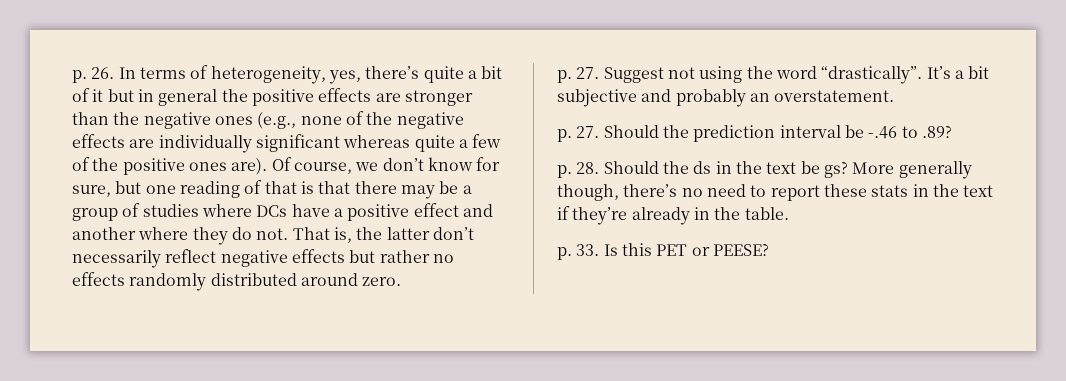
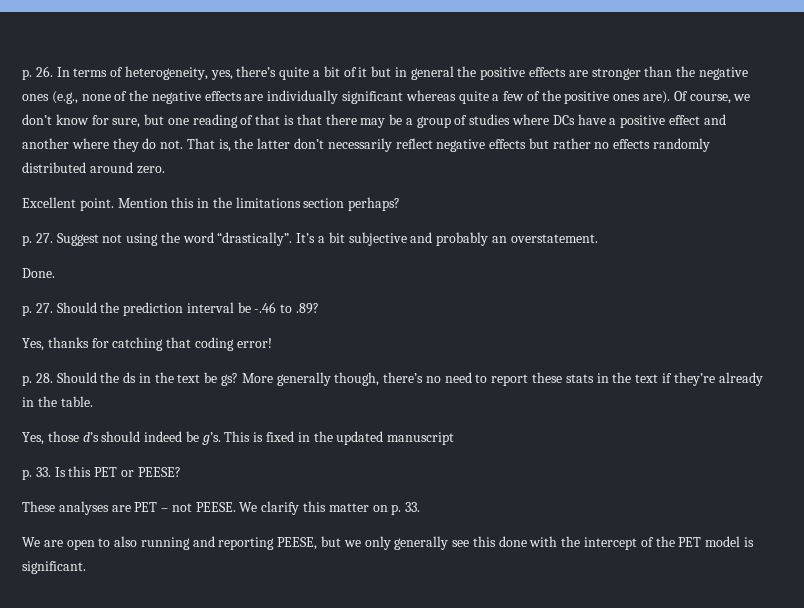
+ Excellent point. Mention this in the limitations section perhaps?
+ Done.
+ Yes, thanks for catching that coding error!
+ Yes, those d’s should indeed be g’s. This is fixed in the updated manuscript
+ These analyses are PET – not PEESE. We clarify this matter on p. 33.
+ We are open to also running and reporting PEESE, but we only generally see this done with the intercept of the PET model is significant.

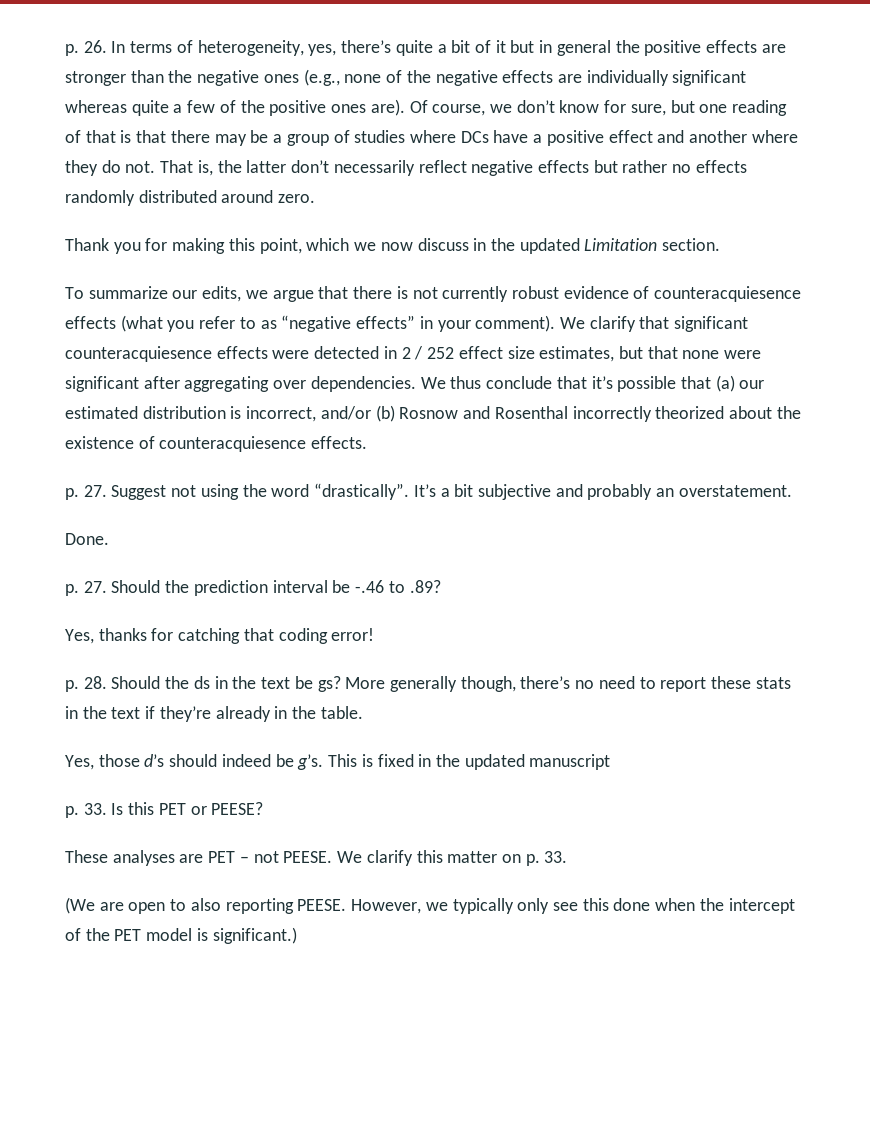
- Excellent point. Mention this in the limitations section perhaps?
+ Thank you for making this point, which we now discuss in the updated Limitation section.
+ To summarize our edits, we argue that there is not currently robust evidence of counteracquiesence effects (what you refer to as “negative effects” in your comment). We clarify that significant counteracquiesence effects were detected in 2 / 252 effect size estimates, but that none were significant after aggregating over dependencies. We thus conclude that it’s possible that (a) our estimated distribution is incorrect, and/or (b) Rosnow and Rosenthal incorrectly theorized about the existence of counteracquiesence effects.
- We are open to also running and reporting PEESE, but we only generally see this done with the intercept of the PET model is significant.
+ (We are open to also reporting PEESE. However, we typically only see this done when the intercept of the PET model is significant.)

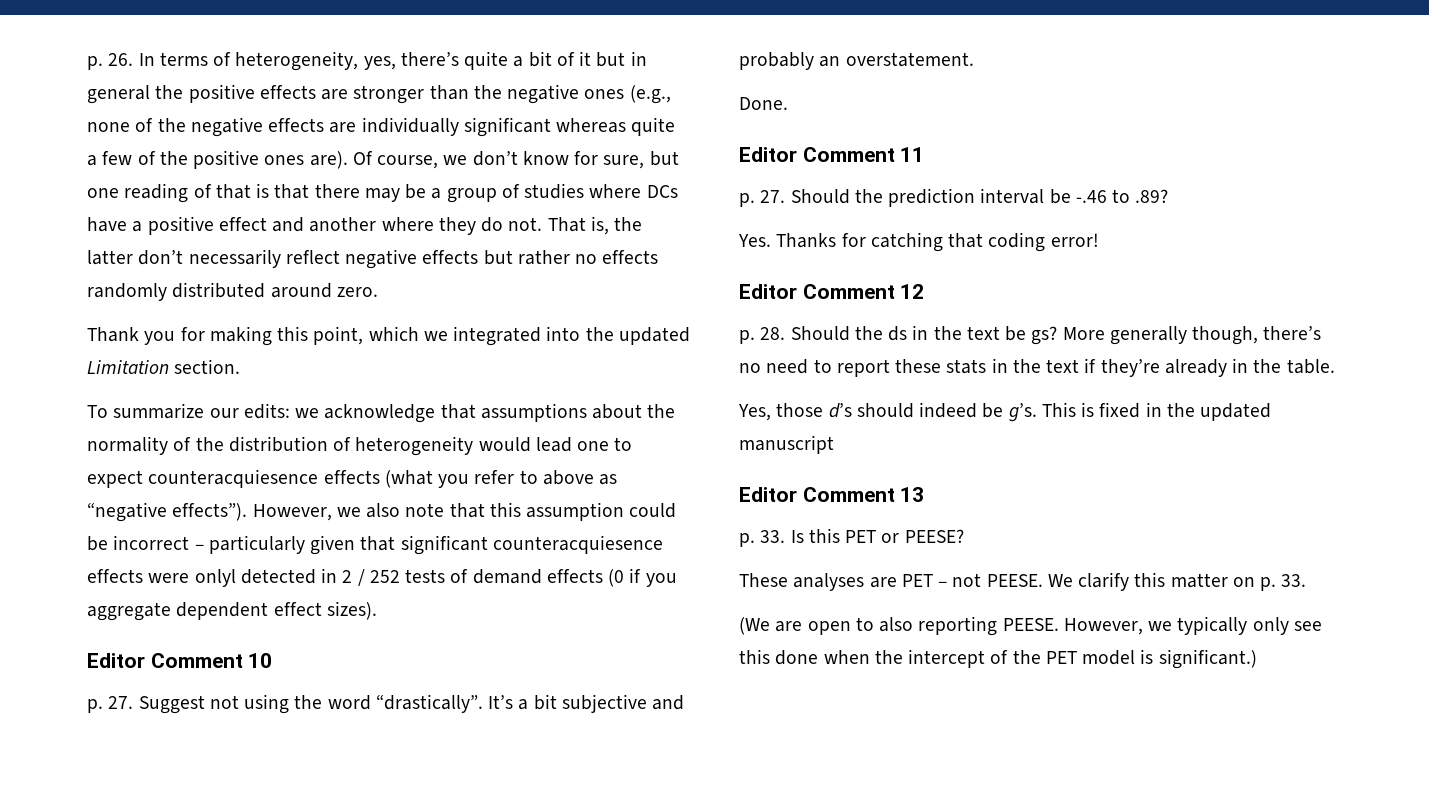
- Thank you for making this point, which we now discuss in the updated Limitation section.
+ Thank you for making this point, which we integrated into the updated Limitation section.
- To summarize our edits, we argue that there is not currently robust evidence of counteracquiesence effects (what you refer to as “negative effects” in your comment). We clarify that significant counteracquiesence effects were detected in 2 / 252 effect size estimates, but that none were significant after aggregating over dependencies. We thus conclude that it’s possible that (a) our estimated distribution is incorrect, and/or (b) Rosnow and Rosenthal incorrectly theorized about the existence of counteracquiesence effects.
+ To summarize our edits: we acknowledge that assumptions about the normality of the distribution of heterogeneity would lead one to expect counteracquiesence effects (what you refer to above as “negative effects”). However, we also note that this assumption could be incorrect – particularly given that significant counteracquiesence effects were onlyl detected in 2 / 252 tests of demand effects (0 if you aggregate dependent effect sizes).
+ Editor Comment 10
+ Editor Comment 11
- Yes, thanks for catching that coding error!
+ Yes. Thanks for catching that coding error!
+ Editor Comment 12
+ Editor Comment 13

